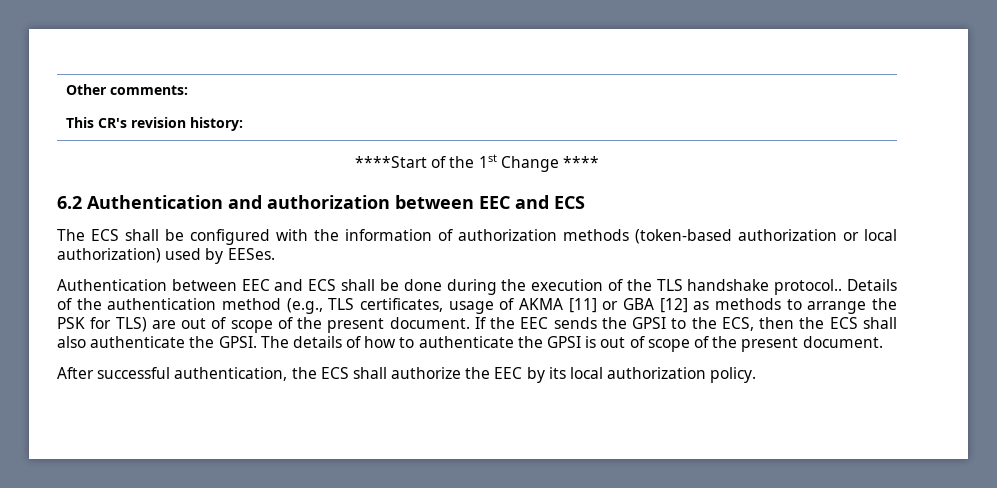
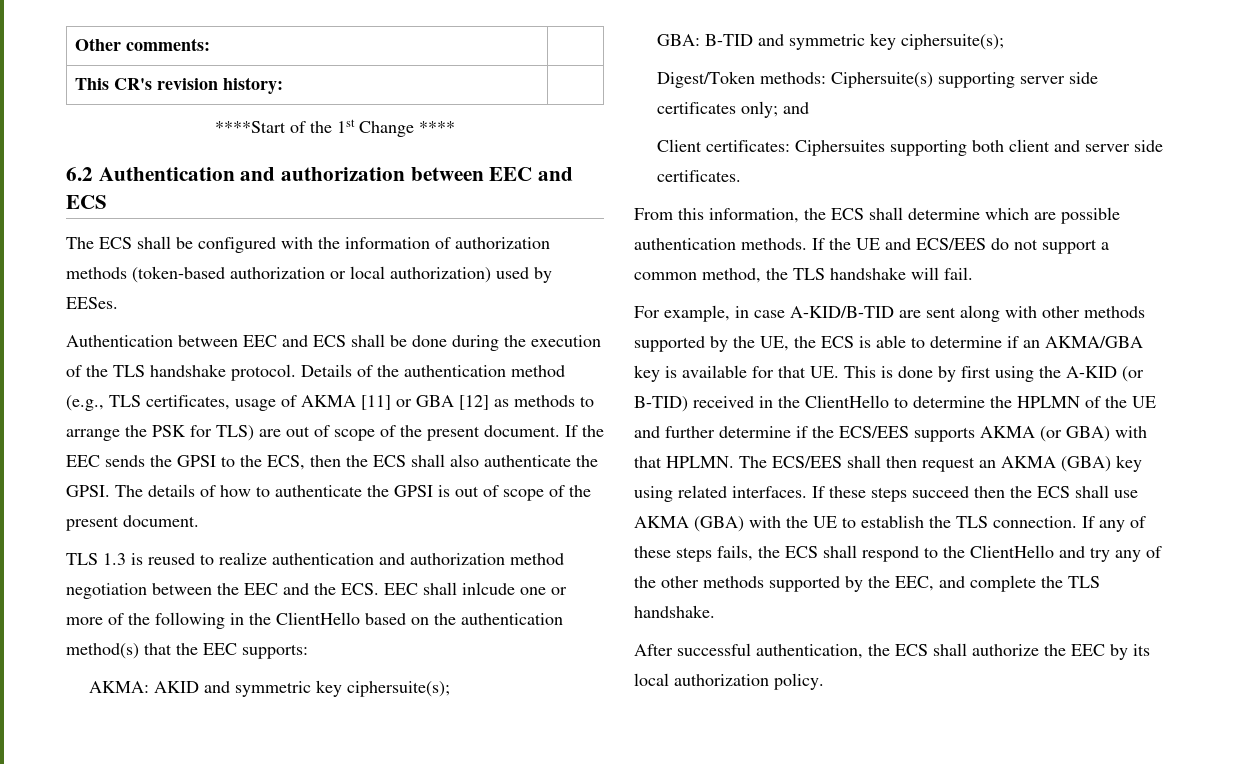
- Authentication between EEC and ECS shall be done during the execution of the TLS handshake protocol..
+ Authentication between EEC and ECS shall be done during the execution of the TLS handshake protocol.
+ TLS 1.3 is reused to realize authentication and authorization method negotiation between the EEC and the ECS. EEC shall inlcude one or more of the following in the ClientHello based on the authentication method(s) that the EEC supports:
+ AKMA: AKID and symmetric key ciphersuite(s);
+ GBA: B-TID and symmetric key ciphersuite(s);
+ Digest/Token methods: Ciphersuite(s) supporting server side certificates only; and
+ Client certificates: Ciphersuites supporting both client and server side certificates.
+ From this information, the ECS shall determine which are possible authentication methods. If the UE and ECS/EES do not support a common method, the TLS handshake will fail.
+ For example, in case A-KID/B-TID are sent along with other methods supported by the UE, the ECS is able to determine if an AKMA/GBA key is available for that UE. This is done by first using the A-KID (or B-TID) received in the ClientHello to determine the HPLMN of the UE and further determine if the ECS/EES supports AKMA (or GBA) with that HPLMN. The ECS/EES shall then request an AKMA (GBA) key using related interfaces. If these steps succeed then the ECS shall use AKMA (GBA) with the UE to establish the TLS connection. If any of these steps fails, the ECS shall respond to the ClientHello and try any of the other methods supported by the EEC, and complete the TLS handshake.

